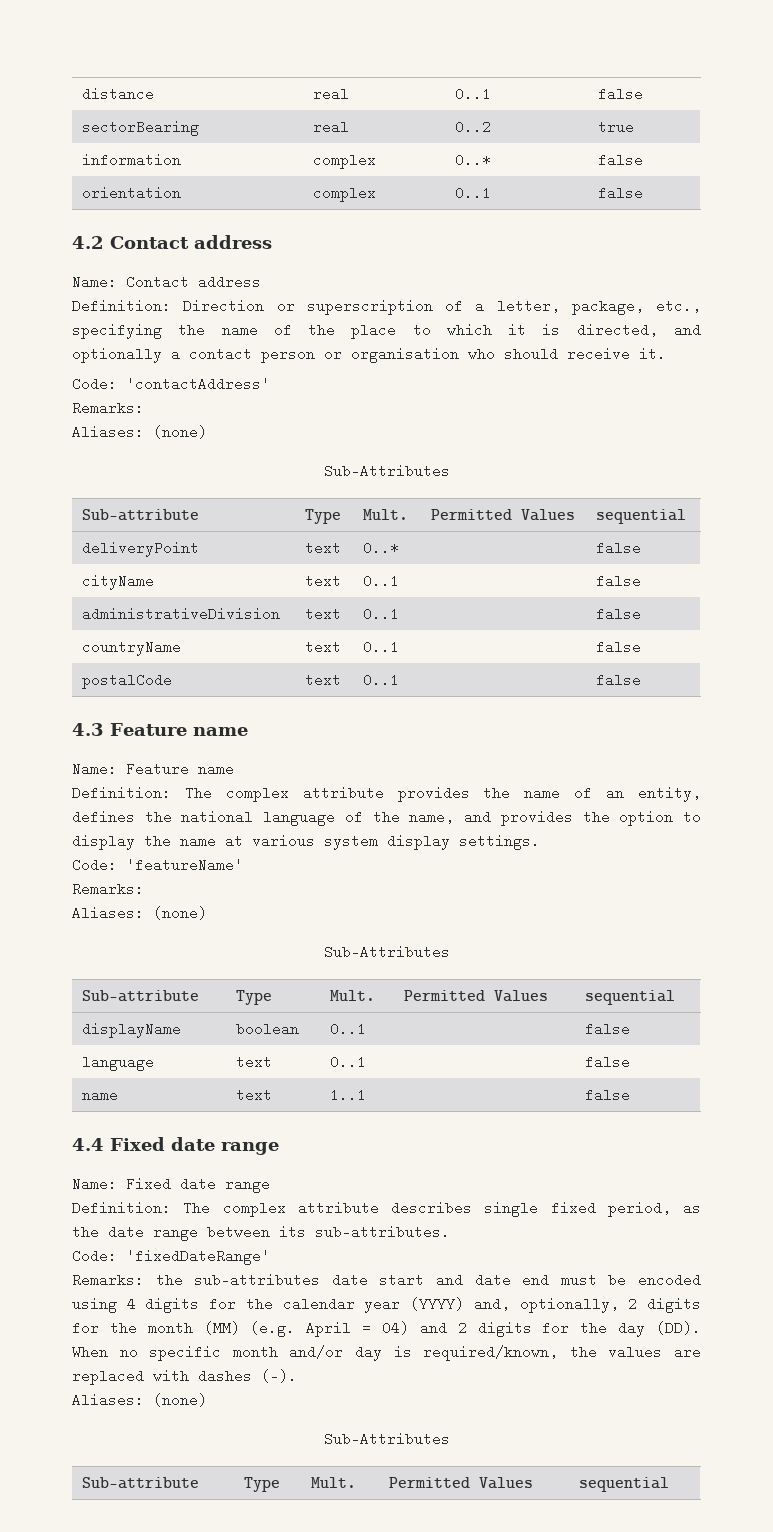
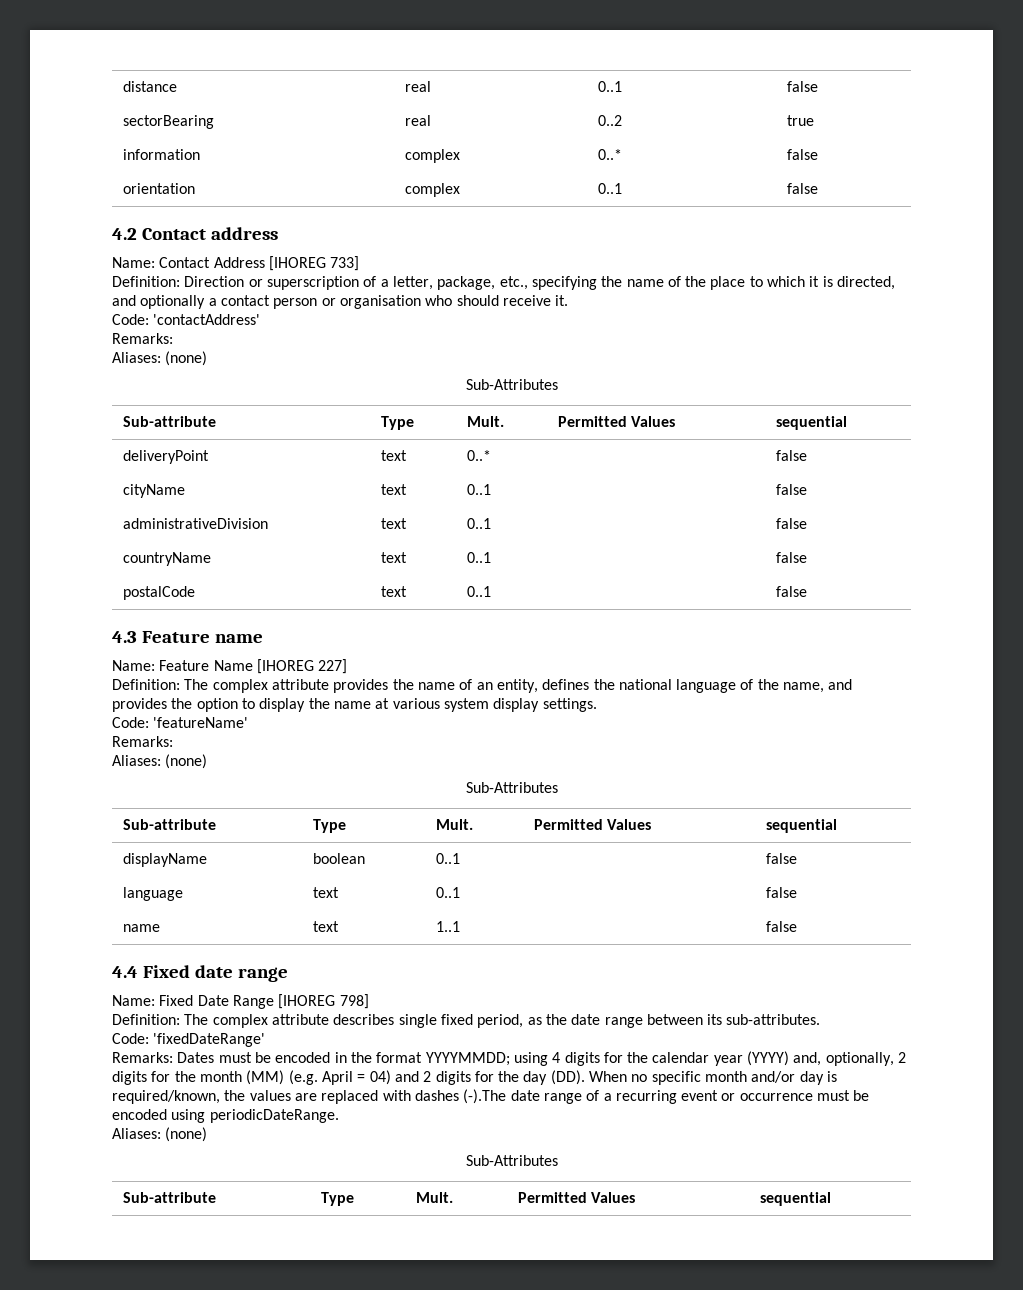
- Name: Contact address
+ Name: Contact Address [IHOREG 733]
- Name: Feature name
+ Name: Feature Name [IHOREG 227]
- Name: Fixed date range
+ Name: Fixed Date Range [IHOREG 798]
- Remarks: the sub-attributes date start and date end must be encoded using 4 digits for the calendar year (YYYY) and, optionally, 2 digits for the month (MM) (e.g. April = 04) and 2 digits for the day (DD). When no specific month and/or day is required/known, the values are replaced with dashes (-).
+ Remarks: Dates must be encoded in the format YYYYMMDD; using 4 digits for the calendar year (YYYY) and, optionally, 2 digits for the month (MM) (e.g. April = 04) and 2 digits for the day (DD). When no specific month and/or day is required/known, the values are replaced with dashes (-).The date range of a recurring event or occurrence must be encoded using periodicDateRange.

